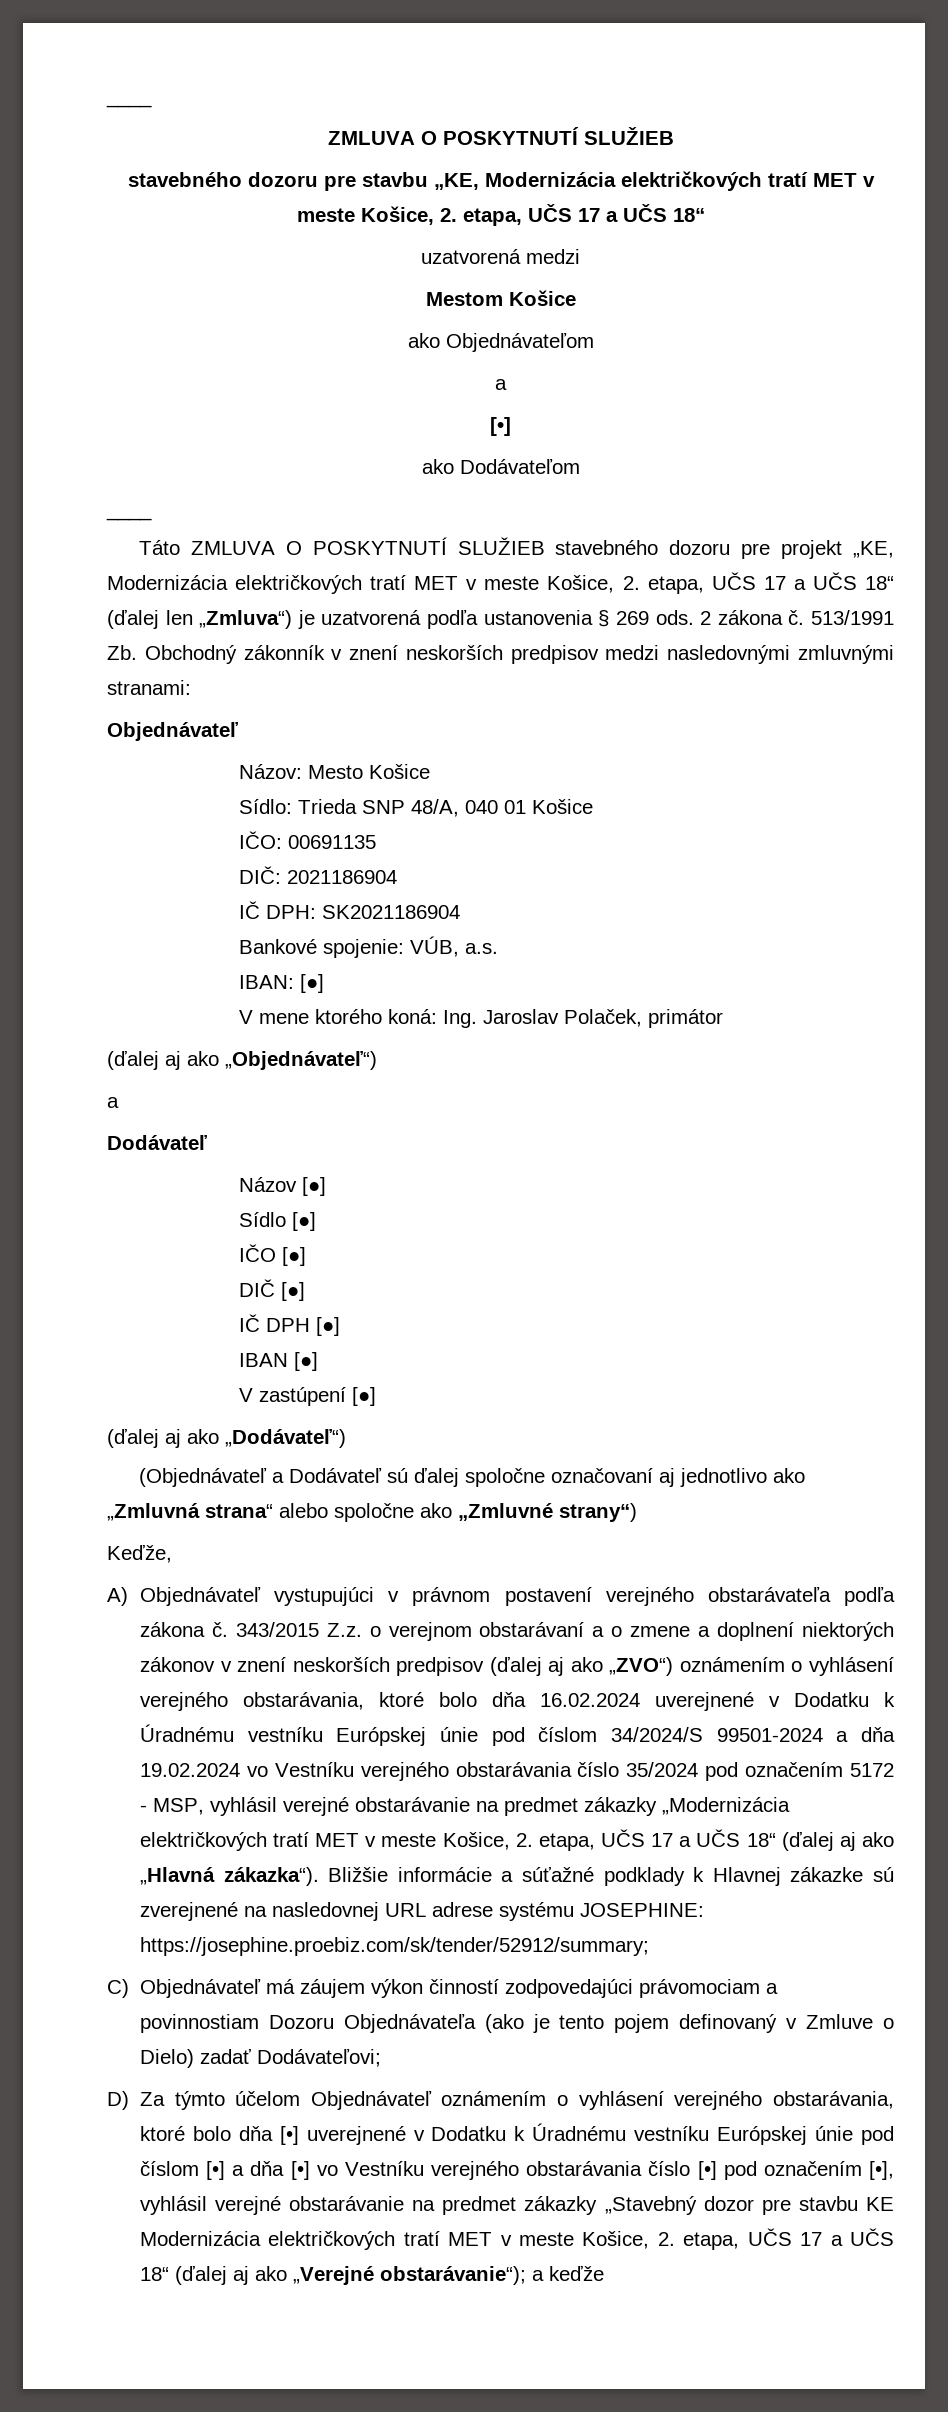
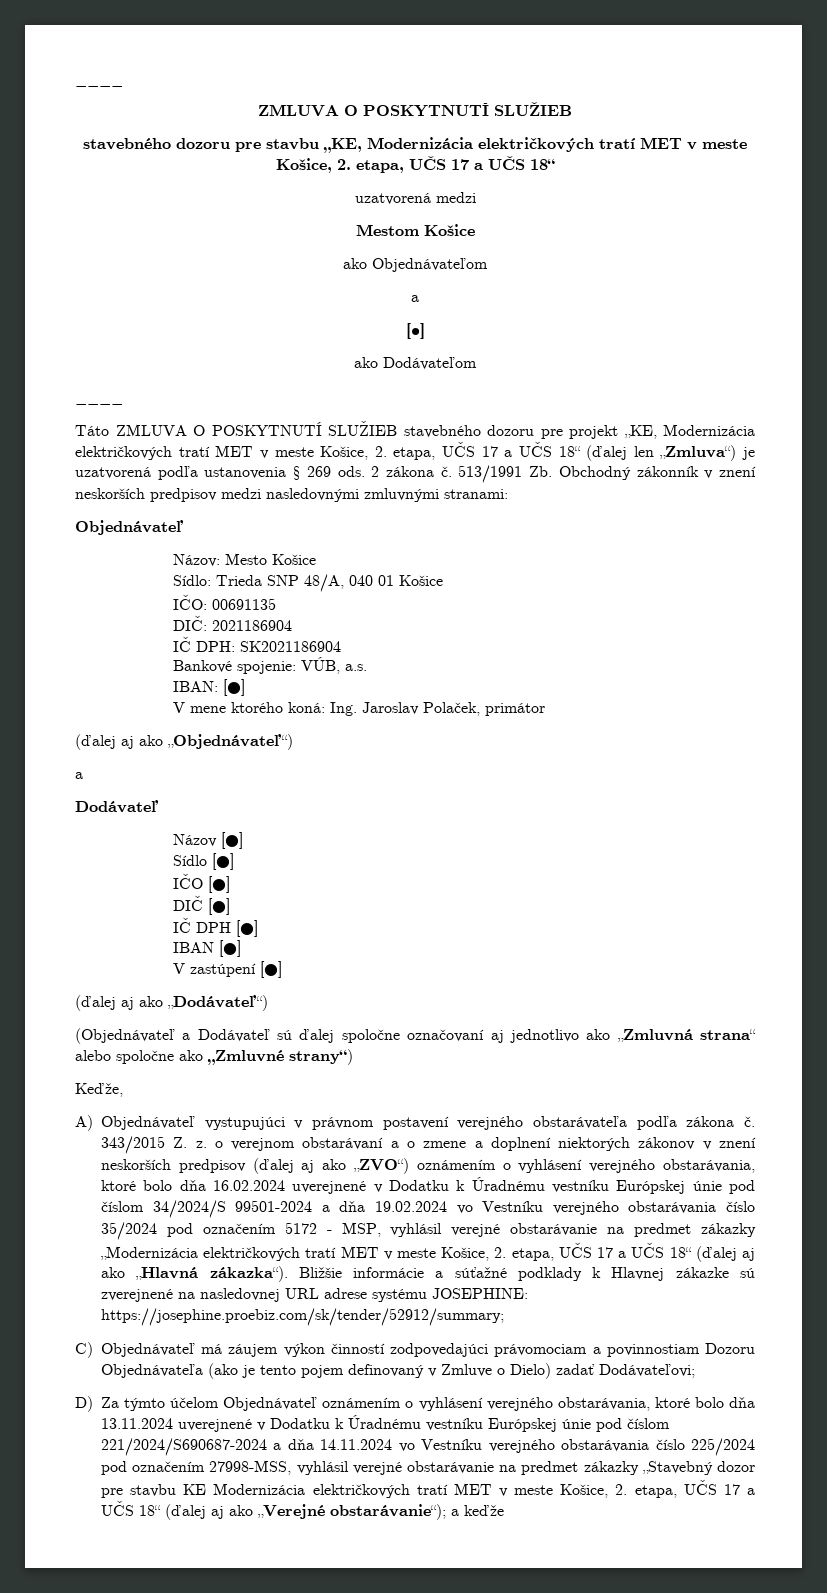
- 343/2015 Z.z. o verejnom obstarávaní a o zmene a doplnení niektorých zákonov v znení neskorších predpisov (ďalej aj ako „ZVO“) oznámením o vyhlásení verejného obstarávania, ktoré bolo dňa 16.02.2024 uverejnené v Dodatku k Úradnému vestníku Európskej únie pod číslom 34/2024/S 99501-2024 a dňa 19.02.2024 vo Vestníku verejného obstarávania číslo 35/2024 pod označením 5172 - MSP, vyhlásil verejné obstarávanie na predmet zákazky „Modernizácia električkových tratí MET v meste Košice, 2. etapa, UČS 17 a UČS 18“ (ďalej aj ako „Hlavná zákazka“).
+ 343/2015 Z. z. o verejnom obstarávaní a o zmene a doplnení niektorých zákonov v znení neskorších predpisov (ďalej aj ako „ZVO“) oznámením o vyhlásení verejného obstarávania, ktoré bolo dňa 16.02.2024 uverejnené v Dodatku k Úradnému vestníku Európskej únie pod číslom 34/2024/S 99501-2024 a dňa 19.02.2024 vo Vestníku verejného obstarávania číslo 35/2024 pod označením 5172 - MSP, vyhlásil verejné obstarávanie na predmet zákazky „Modernizácia električkových tratí MET v meste Košice, 2. etapa, UČS 17 a UČS 18“ (ďalej aj ako „Hlavná zákazka“).
- D) Za týmto účelom Objednávateľ oznámením o vyhlásení verejného obstarávania, ktoré bolo dňa [•] uverejnené v Dodatku k Úradnému vestníku Európskej únie pod číslom [•] a dňa [•] vo Vestníku verejného obstarávania číslo [•] pod označením [•], vyhlásil verejné obstarávanie na predmet zákazky „Stavebný dozor pre stavbu KE Modernizácia električkových tratí MET v meste Košice, 2. etapa, UČS 17 a UČS 18“ (ďalej aj ako „Verejné obstarávanie“); a keďže
+ D) Za týmto účelom Objednávateľ oznámením o vyhlásení verejného obstarávania, ktoré bolo dňa 13.11.2024 uverejnené v Dodatku k Úradnému vestníku Európskej únie pod číslom 221/2024/S690687-2024 a dňa 14.11.2024 vo Vestníku verejného obstarávania číslo 225/2024 pod označením 27998-MSS, vyhlásil verejné obstarávanie na predmet zákazky „Stavebný dozor pre stavbu KE Modernizácia električkových tratí MET v meste Košice, 2. etapa, UČS 17 a UČS 18“ (ďalej aj ako „Verejné obstarávanie“); a keďže

